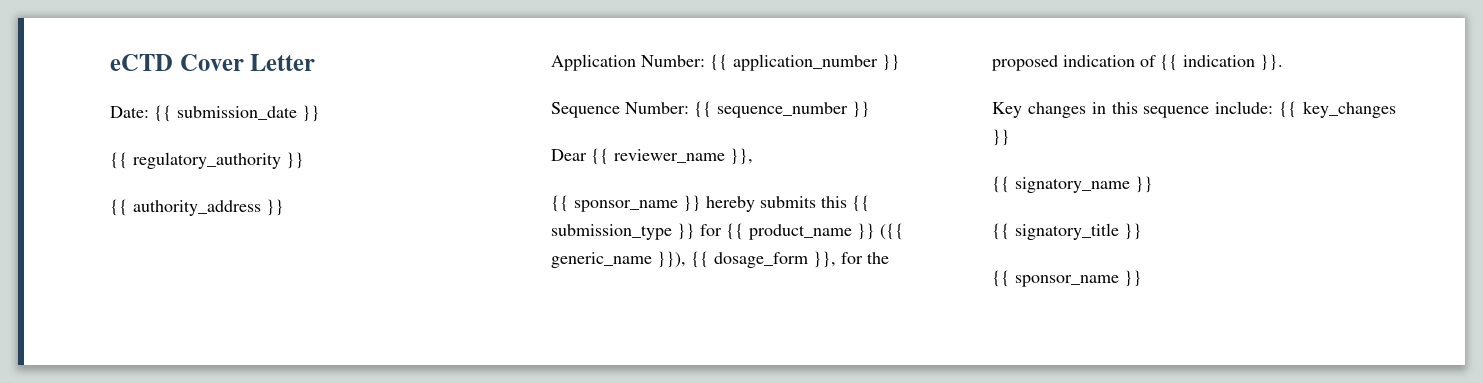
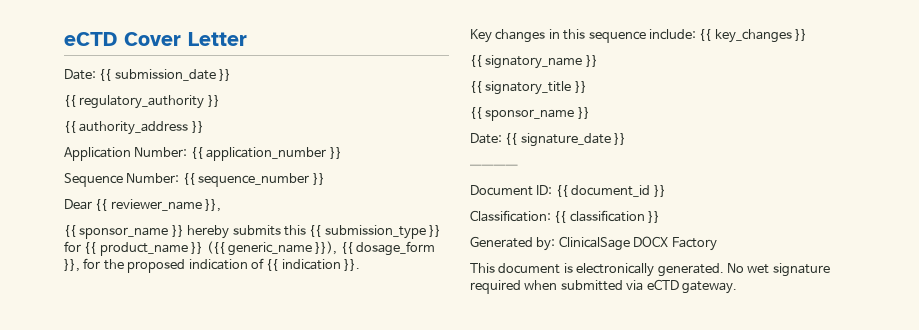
+ Date: {{ signature_date }}
+ ────
+ Document ID: {{ document_id }}
+ Classification: {{ classification }}
+ Generated by: ClinicalSage DOCX Factory
+ This document is electronically generated. No wet signature required when submitted via eCTD gateway.

